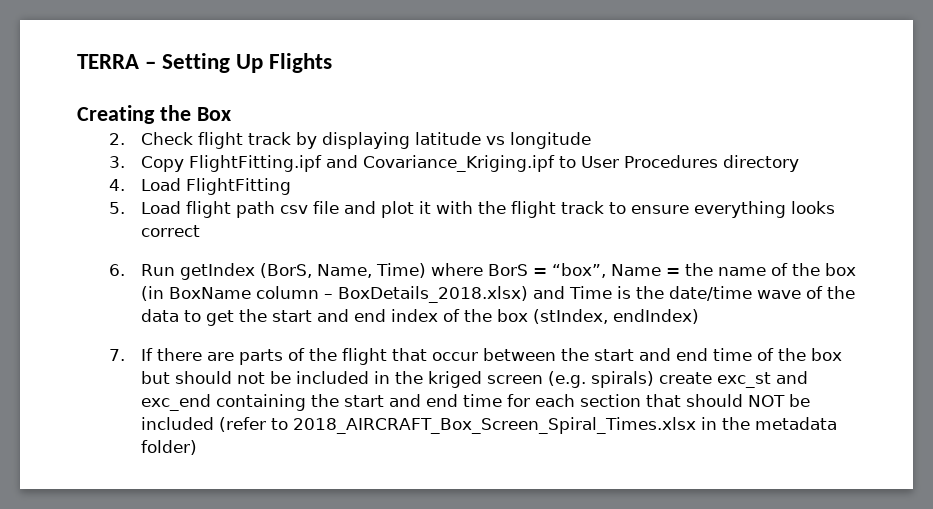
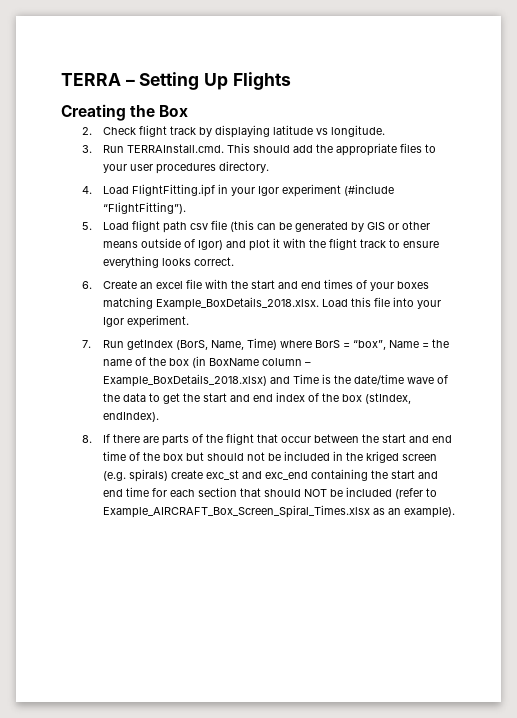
- 2. Check flight track by displaying latitude vs longitude
+ 2. Check flight track by displaying latitude vs longitude.
- 3. Copy FlightFitting.ipf and Covariance_Kriging.ipf to User Procedures directory
- 4. Load FlightFitting
+ 3. Run TERRAInstall.cmd. This should add the appropriate files to your user procedures directory.
+ 4. Load FlightFitting.ipf in your Igor experiment (#include “FlightFitting”).
- 5. Load flight path csv file and plot it with the flight track to ensure everything looks correct
- 6. Run getIndex (BorS, Name, Time) where BorS = “box”, Name = the name of the box (in BoxName column – BoxDetails_2018.xlsx) and Time is the date/time wave of the data to get the start and end index of the box (stIndex, endIndex)
- 7. If there are parts of the flight that occur between the start and end time of the box but should not be included in the kriged screen (e.g. spirals) create exc_st and exc_end containing the start and end time for each section that should NOT be included (refer to 2018_AIRCRAFT_Box_Screen_Spiral_Times.xlsx in the metadata folder)
+ 5. Load flight path csv file (this can be generated by GIS or other means outside of Igor) and plot it with the flight track to ensure everything looks correct.
+ 6. Create an excel file with the start and end times of your boxes matching Example_BoxDetails_2018.xlsx. Load this file into your Igor experiment.
+ 7. Run getIndex (BorS, Name, Time) where BorS = “box”, Name = the name of the box (in BoxName column – Example_BoxDetails_2018.xlsx) and Time is the date/time wave of the data to get the start and end index of the box (stIndex, endIndex).
+ 8. If there are parts of the flight that occur between the start and end time of the box but should not be included in the kriged screen (e.g. spirals) create exc_st and exc_end containing the start and end time for each section that should NOT be included (refer to Example_AIRCRAFT_Box_Screen_Spiral_Times.xlsx as an example).

